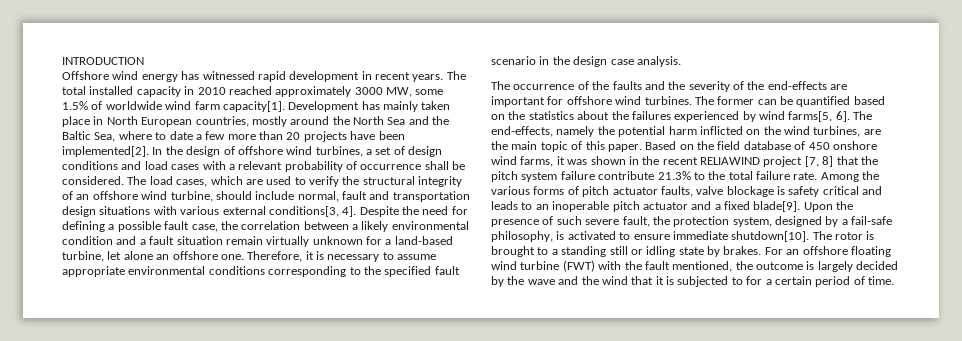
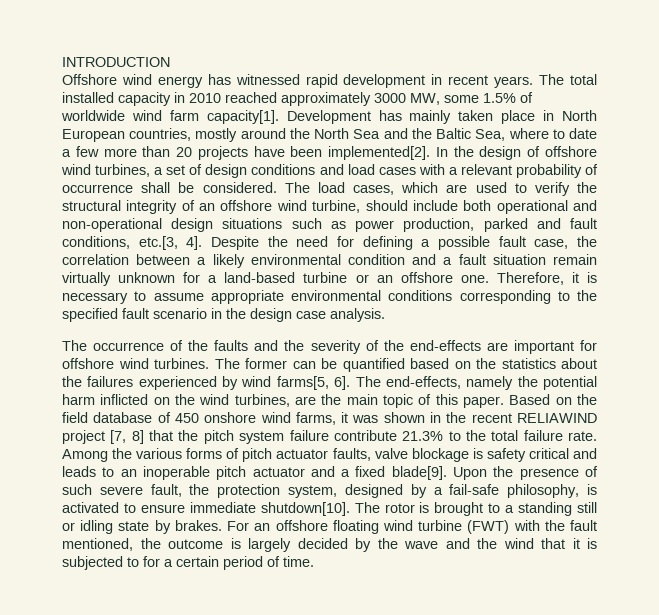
- The load cases, which are used to verify the structural integrity of an offshore wind turbine, should include normal, fault and transportation design situations with various external conditions[3, 4].
+ The load cases, which are used to verify the structural integrity of an offshore wind turbine, should include both operational and non-operational design situations such as power production, parked and fault conditions, etc.[3, 4].
- Despite the need for defining a possible fault case, the correlation between a likely environmental condition and a fault situation remain virtually unknown for a land-based turbine, let alone an offshore one.
+ Despite the need for defining a possible fault case, the correlation between a likely environmental condition and a fault situation remain virtually unknown for a land-based turbine or an offshore one.

